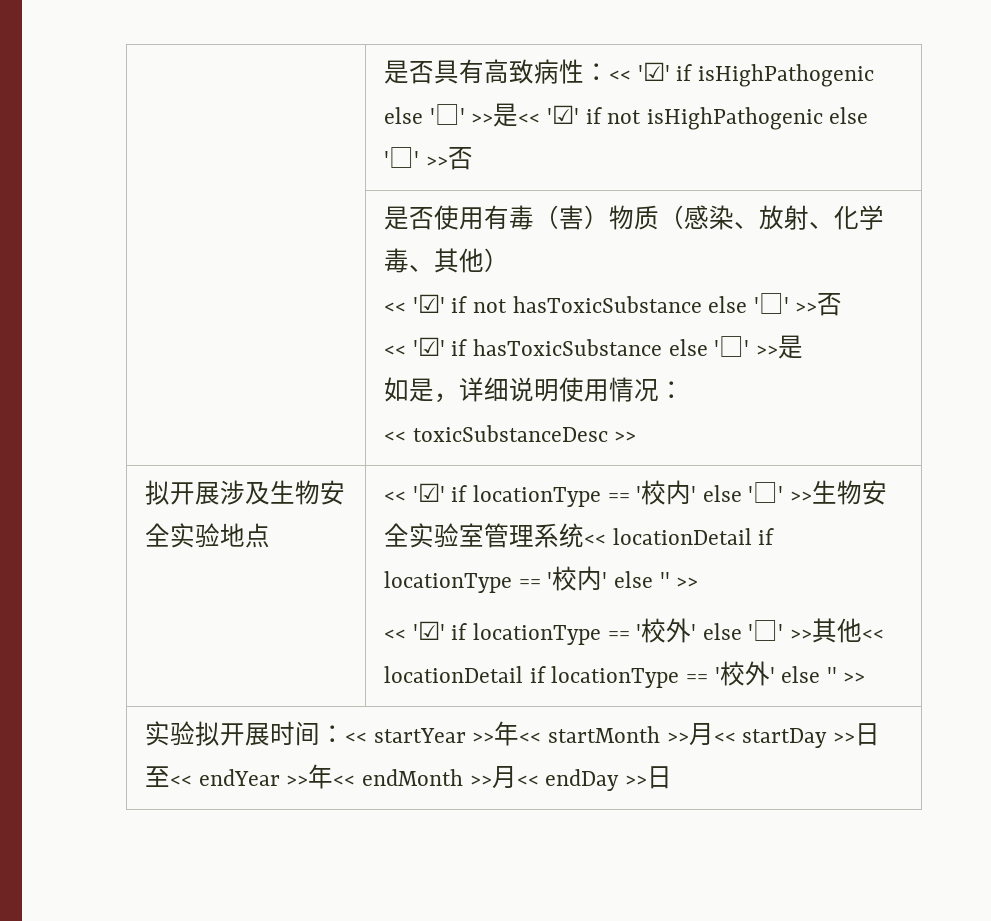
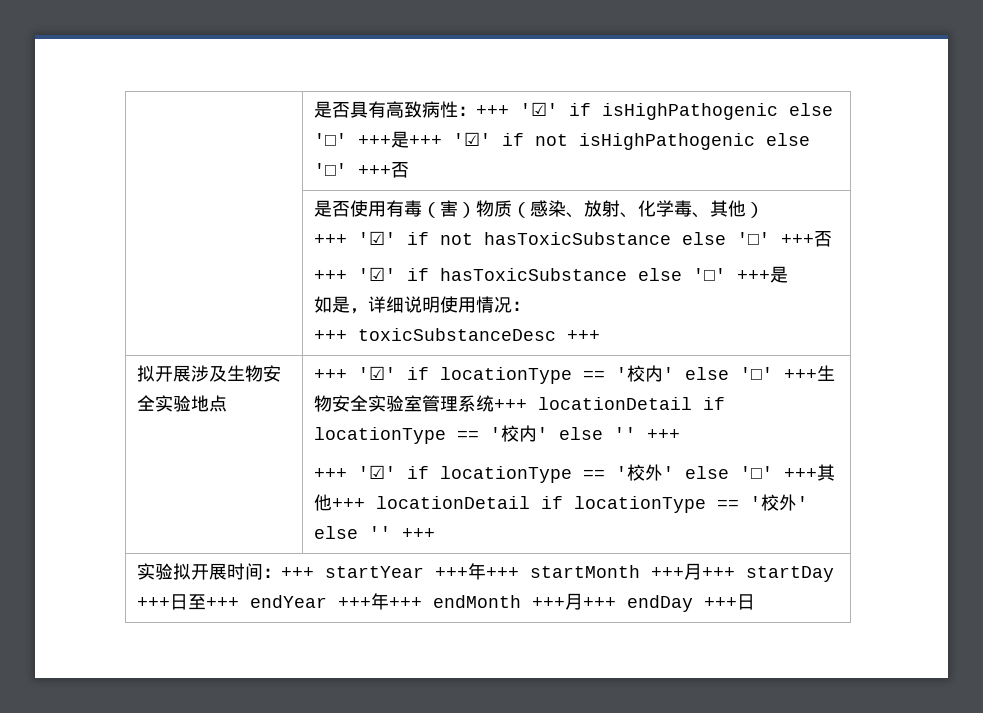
- | 是否具有高致病性：<< '☑' if isHighPathogenic else '□' >>是<< '☑' if not isHighPathogenic else '□' >>否
+ | 是否具有高致病性：+++ '☑' if isHighPathogenic else '□' +++是+++ '☑' if not isHighPathogenic else '□' +++否
  | 是否使用有毒（害）物质（感染、放射、化学毒、其他）
- << '☑' if not hasToxicSubstance else '□' >>否
- << '☑' if hasToxicSubstance else '□' >>是
+ +++ '☑' if not hasToxicSubstance else '□' +++否
+ +++ '☑' if hasToxicSubstance else '□' +++是
  如是，详细说明使用情况：
- << toxicSubstanceDesc >>
+ +++ toxicSubstanceDesc +++
- << '☑' if locationType == '校内' else '□' >>生物安全实验室管理系统<< locationDetail if locationType == '校内' else '' >>
- << '☑' if locationType == '校外' else '□' >>其他<< locationDetail if locationType == '校外' else '' >>
+ +++ '☑' if locationType == '校内' else '□' +++生物安全实验室管理系统+++ locationDetail if locationType == '校内' else '' +++
+ +++ '☑' if locationType == '校外' else '□' +++其他+++ locationDetail if locationType == '校外' else '' +++
- 实验拟开展时间：<< startYear >>年<< startMonth >>月<< startDay >>日至<< endYear >>年<< endMonth >>月<< endDay >>日
+ 实验拟开展时间：+++ startYear +++年+++ startMonth +++月+++ startDay +++日至+++ endYear +++年+++ endMonth +++月+++ endDay +++日

